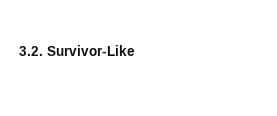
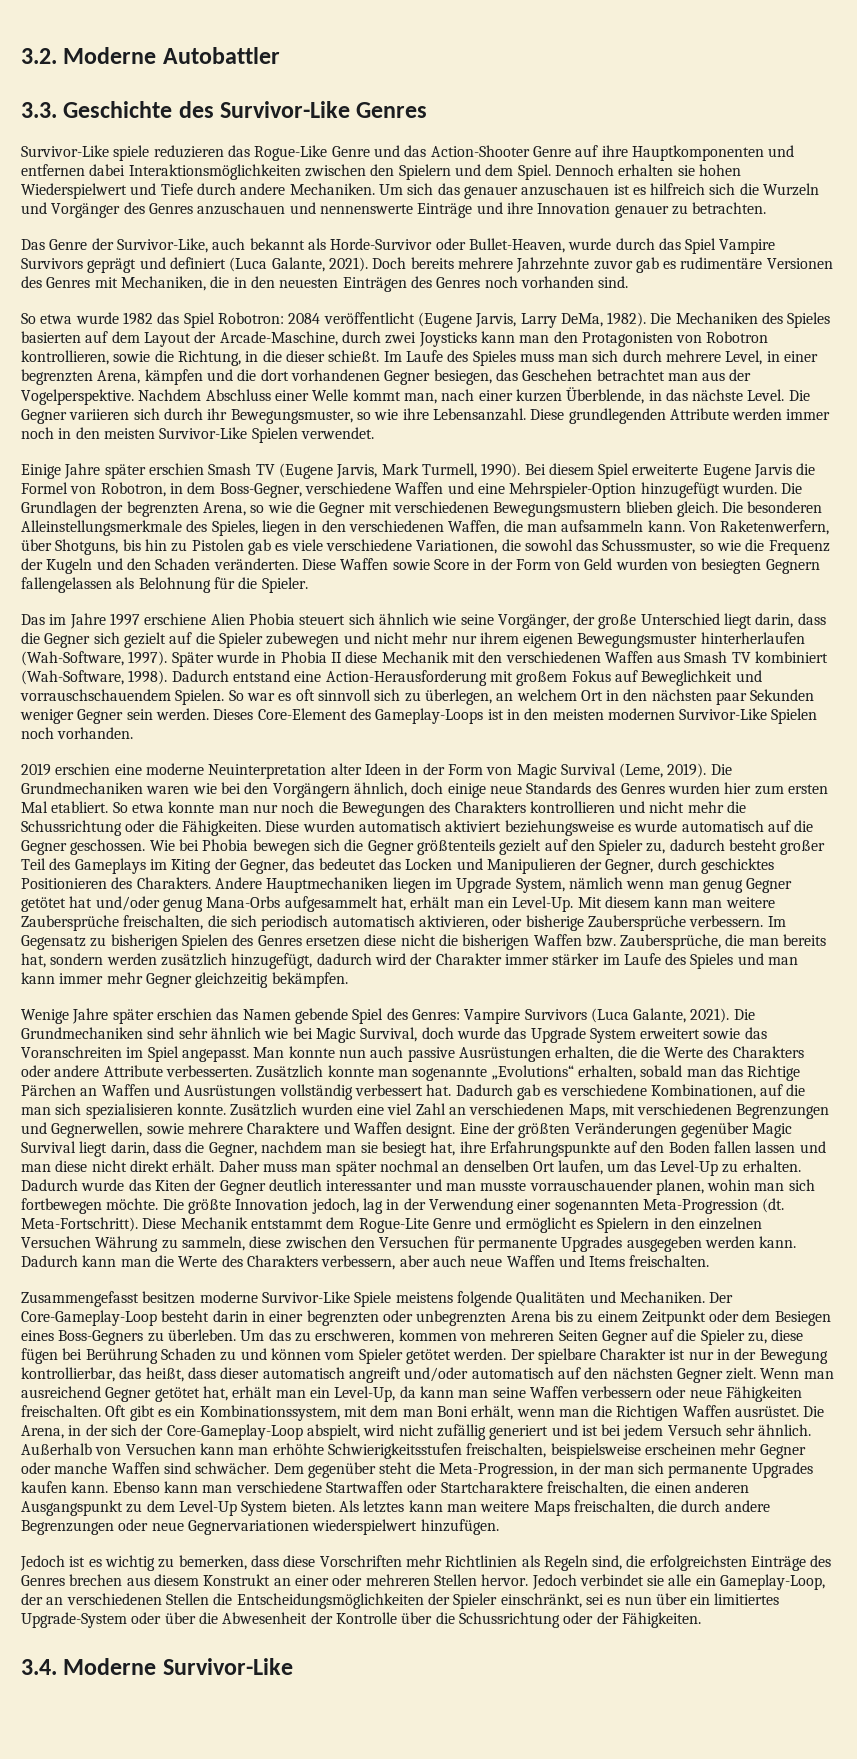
- 3.2. Survivor-Like
+ 3.2. Moderne Autobattler
+ 3.3. Geschichte des Survivor-Like Genres
+ Survivor-Like spiele reduzieren das Rogue-Like Genre und das Action-Shooter Genre auf ihre Hauptkomponenten und entfernen dabei Interaktionsmöglichkeiten zwischen den Spielern und dem Spiel. Dennoch erhalten sie hohen Wiederspielwert und Tiefe durch andere Mechaniken. Um sich das genauer anzuschauen ist es hilfreich sich die Wurzeln und Vorgänger des Genres anzuschauen und nennenswerte Einträge und ihre Innovation genauer zu betrachten.
+ Das Genre der Survivor-Like, auch bekannt als Horde-Survivor oder Bullet-Heaven, wurde durch das Spiel Vampire Survivors geprägt und definiert (Luca Galante, 2021). Doch bereits mehrere Jahrzehnte zuvor gab es rudimentäre Versionen des Genres mit Mechaniken, die in den neuesten Einträgen des Genres noch vorhanden sind.
+ So etwa wurde 1982 das Spiel Robotron: 2084 veröffentlicht (Eugene Jarvis, Larry DeMa, 1982). Die Mechaniken des Spieles basierten auf dem Layout der Arcade-Maschine, durch zwei Joysticks kann man den Protagonisten von Robotron kontrollieren, sowie die Richtung, in die dieser schießt. Im Laufe des Spieles muss man sich durch mehrere Level, in einer begrenzten Arena, kämpfen und die dort vorhandenen Gegner besiegen, das Geschehen betrachtet man aus der Vogelperspektive. Nachdem Abschluss einer Welle kommt man, nach einer kurzen Überblende, in das nächste Level. Die Gegner variieren sich durch ihr Bewegungsmuster, so wie ihre Lebensanzahl. Diese grundlegenden Attribute werden immer noch in den meisten Survivor-Like Spielen verwendet.
+ Einige Jahre später erschien Smash TV (Eugene Jarvis, Mark Turmell, 1990). Bei diesem Spiel erweiterte Eugene Jarvis die Formel von Robotron, in dem Boss-Gegner, verschiedene Waffen und eine Mehrspieler-Option hinzugefügt wurden. Die Grundlagen der begrenzten Arena, so wie die Gegner mit verschiedenen Bewegungsmustern blieben gleich. Die besonderen Alleinstellungsmerkmale des Spieles, liegen in den verschiedenen Waffen, die man aufsammeln kann. Von Raketenwerfern, über Shotguns, bis hin zu Pistolen gab es viele verschiedene Variationen, die sowohl das Schussmuster, so wie die Frequenz der Kugeln und den Schaden veränderten. Diese Waffen sowie Score in der Form von Geld wurden von besiegten Gegnern fallengelassen als Belohnung für die Spieler.
+ Das im Jahre 1997 erschiene Alien Phobia steuert sich ähnlich wie seine Vorgänger, der große Unterschied liegt darin, dass die Gegner sich gezielt auf die Spieler zubewegen und nicht mehr nur ihrem eigenen Bewegungsmuster hinterherlaufen (Wah-Software, 1997). Später wurde in Phobia II diese Mechanik mit den verschiedenen Waffen aus Smash TV kombiniert (Wah-Software, 1998). Dadurch entstand eine Action-Herausforderung mit großem Fokus auf Beweglichkeit und vorrauschschauendem Spielen. So war es oft sinnvoll sich zu überlegen, an welchem Ort in den nächsten paar Sekunden weniger Gegner sein werden. Dieses Core-Element des Gameplay-Loops ist in den meisten modernen Survivor-Like Spielen noch vorhanden.
+ 2019 erschien eine moderne Neuinterpretation alter Ideen in der Form von Magic Survival (Leme, 2019). Die Grundmechaniken waren wie bei den Vorgängern ähnlich, doch einige neue Standards des Genres wurden hier zum ersten Mal etabliert. So etwa konnte man nur noch die Bewegungen des Charakters kontrollieren und nicht mehr die Schussrichtung oder die Fähigkeiten. Diese wurden automatisch aktiviert beziehungsweise es wurde automatisch auf die Gegner geschossen. Wie bei Phobia bewegen sich die Gegner größtenteils gezielt auf den Spieler zu, dadurch besteht großer Teil des Gameplays im Kiting der Gegner, das bedeutet das Locken und Manipulieren der Gegner, durch geschicktes Positionieren des Charakters. Andere Hauptmechaniken liegen im Upgrade System, nämlich wenn man genug Gegner getötet hat und/oder genug Mana-Orbs aufgesammelt hat, erhält man ein Level-Up. Mit diesem kann man weitere Zaubersprüche freischalten, die sich periodisch automatisch aktivieren, oder bisherige Zaubersprüche verbessern. Im Gegensatz zu bisherigen Spielen des Genres ersetzen diese nicht die bisherigen Waffen bzw. Zaubersprüche, die man bereits hat, sondern werden zusätzlich hinzugefügt, dadurch wird der Charakter immer stärker im Laufe des Spieles und man kann immer mehr Gegner gleichzeitig bekämpfen.
+ Wenige Jahre später erschien das Namen gebende Spiel des Genres: Vampire Survivors (Luca Galante, 2021). Die Grundmechaniken sind sehr ähnlich wie bei Magic Survival, doch wurde das Upgrade System erweitert sowie das Voranschreiten im Spiel angepasst. Man konnte nun auch passive Ausrüstungen erhalten, die die Werte des Charakters oder andere Attribute verbesserten. Zusätzlich konnte man sogenannte „Evolutions“ erhalten, sobald man das Richtige Pärchen an Waffen und Ausrüstungen vollständig verbessert hat. Dadurch gab es verschiedene Kombinationen, auf die man sich spezialisieren konnte. Zusätzlich wurden eine viel Zahl an verschiedenen Maps, mit verschiedenen Begrenzungen und Gegnerwellen, sowie mehrere Charaktere und Waffen designt. Eine der größten Veränderungen gegenüber Magic Survival liegt darin, dass die Gegner, nachdem man sie besiegt hat, ihre Erfahrungspunkte auf den Boden fallen lassen und man diese nicht direkt erhält. Daher muss man später nochmal an denselben Ort laufen, um das Level-Up zu erhalten. Dadurch wurde das Kiten der Gegner deutlich interessanter und man musste vorrauschauender planen, wohin man sich fortbewegen möchte. Die größte Innovation jedoch, lag in der Verwendung einer sogenannten Meta-Progression (dt. Meta-Fortschritt). Diese Mechanik entstammt dem Rogue-Lite Genre und ermöglicht es Spielern in den einzelnen Versuchen Währung zu sammeln, diese zwischen den Versuchen für permanente Upgrades ausgegeben werden kann. Dadurch kann man die Werte des Charakters verbessern, aber auch neue Waffen und Items freischalten.
+ Zusammengefasst besitzen moderne Survivor-Like Spiele meistens folgende Qualitäten und Mechaniken. Der Core-Gameplay-Loop besteht darin in einer begrenzten oder unbegrenzten Arena bis zu einem Zeitpunkt oder dem Besiegen eines Boss-Gegners zu überleben. Um das zu erschweren, kommen von mehreren Seiten Gegner auf die Spieler zu, diese fügen bei Berührung Schaden zu und können vom Spieler getötet werden. Der spielbare Charakter ist nur in der Bewegung kontrollierbar, das heißt, dass dieser automatisch angreift und/oder automatisch auf den nächsten Gegner zielt. Wenn man ausreichend Gegner getötet hat, erhält man ein Level-Up, da kann man seine Waffen verbessern oder neue Fähigkeiten freischalten. Oft gibt es ein Kombinationssystem, mit dem man Boni erhält, wenn man die Richtigen Waffen ausrüstet. Die Arena, in der sich der Core-Gameplay-Loop abspielt, wird nicht zufällig generiert und ist bei jedem Versuch sehr ähnlich. Außerhalb von Versuchen kann man erhöhte Schwierigkeitsstufen freischalten, beispielsweise erscheinen mehr Gegner oder manche Waffen sind schwächer. Dem gegenüber steht die Meta-Progression, in der man sich permanente Upgrades kaufen kann. Ebenso kann man verschiedene Startwaffen oder Startcharaktere freischalten, die einen anderen Ausgangspunkt zu dem Level-Up System bieten. Als letztes kann man weitere Maps freischalten, die durch andere Begrenzungen oder neue Gegnervariationen wiederspielwert hinzufügen.
+ Jedoch ist es wichtig zu bemerken, dass diese Vorschriften mehr Richtlinien als Regeln sind, die erfolgreichsten Einträge des Genres brechen aus diesem Konstrukt an einer oder mehreren Stellen hervor. Jedoch verbindet sie alle ein Gameplay-Loop, der an verschiedenen Stellen die Entscheidungsmöglichkeiten der Spieler einschränkt, sei es nun über ein limitiertes Upgrade-System oder über die Abwesenheit der Kontrolle über die Schussrichtung oder der Fähigkeiten.
+ 3.4. Moderne Survivor-Like

